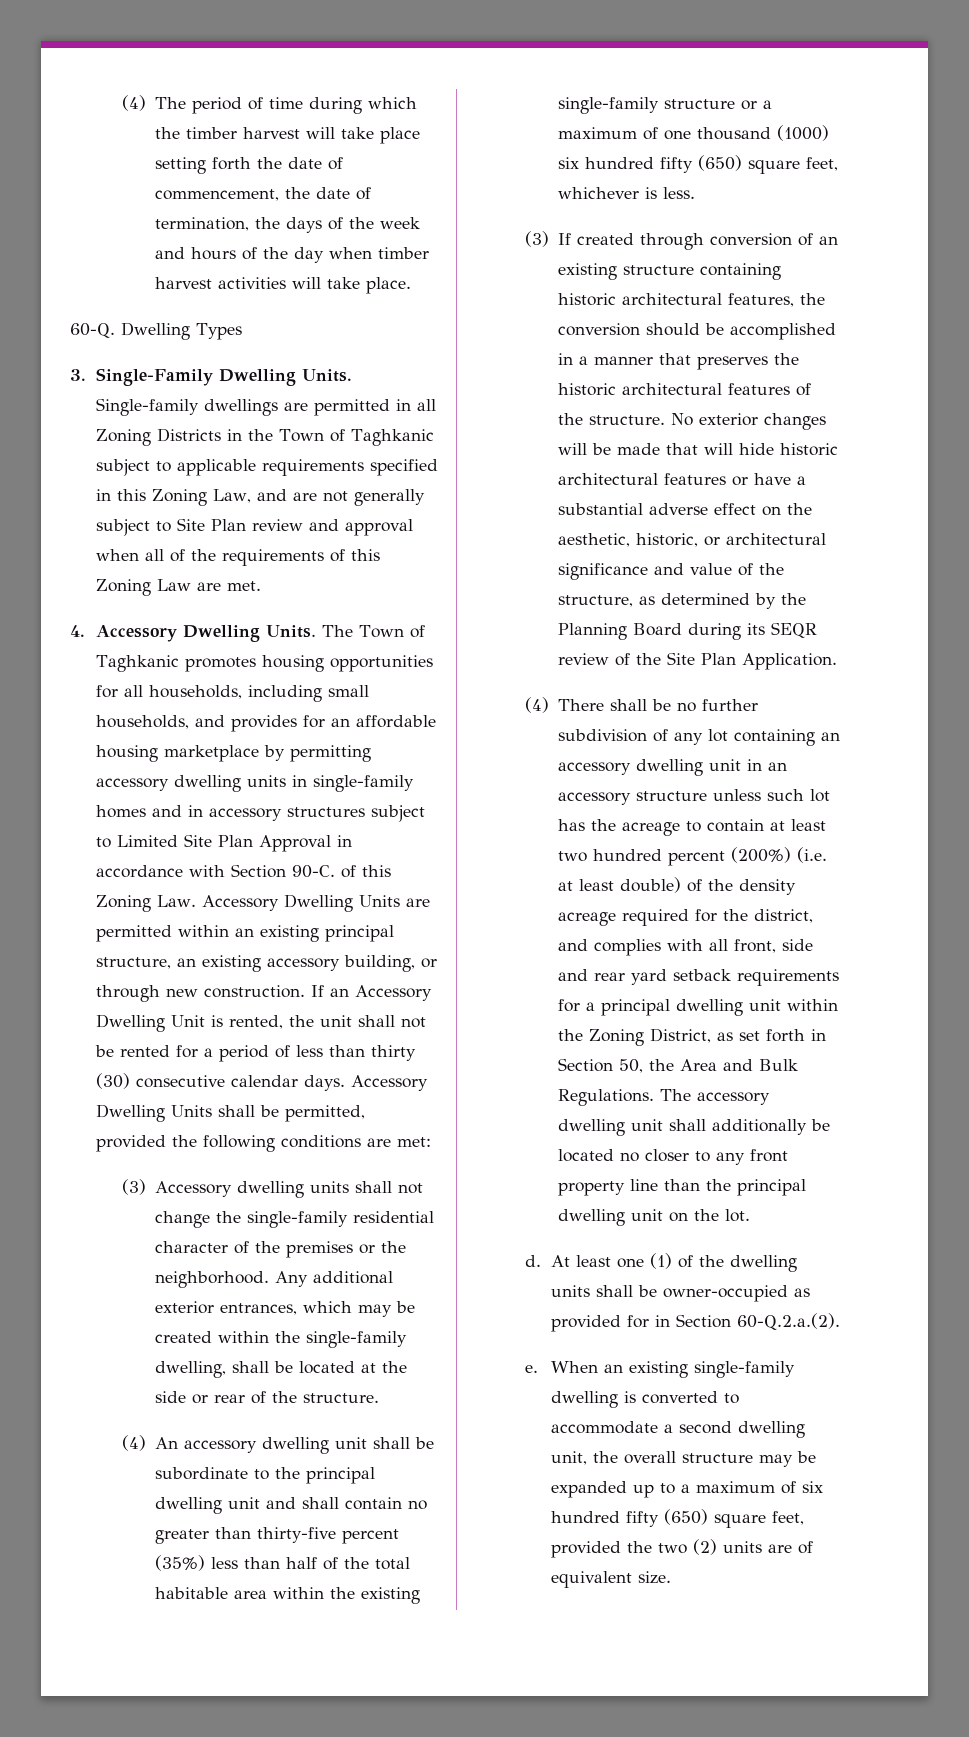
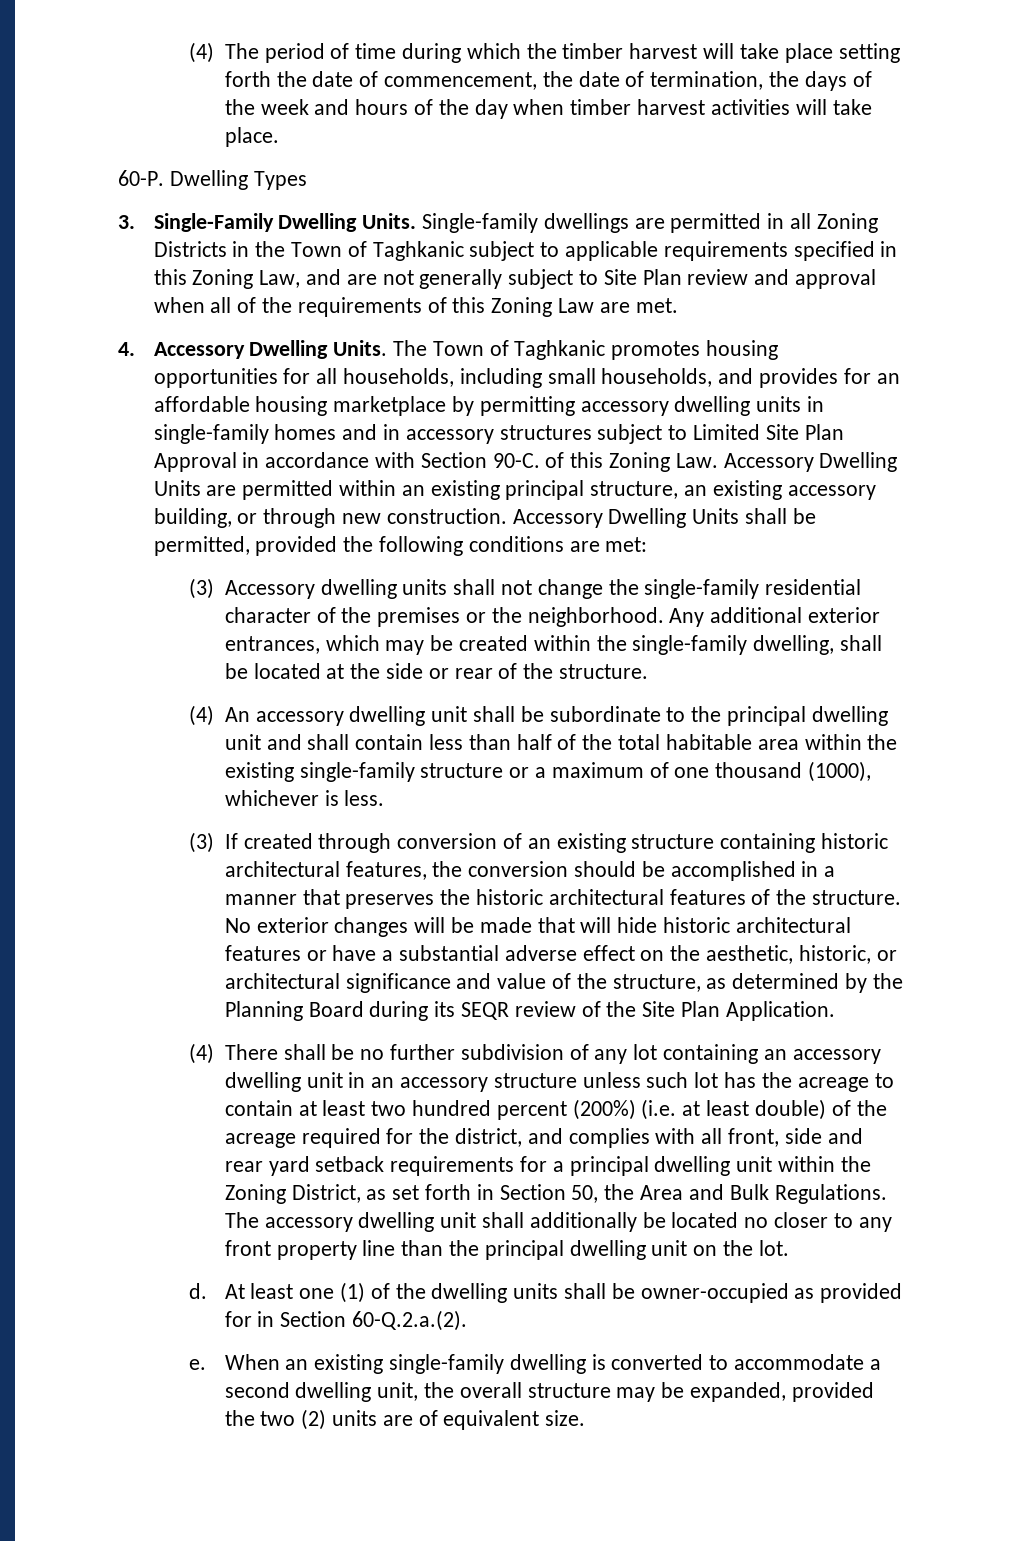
- 60-Q.
+ 60-P.
- If an Accessory Dwelling Unit is rented, the unit shall not be rented for a period of less than thirty (30) consecutive calendar days.
- (4) An accessory dwelling unit shall be subordinate to the principal dwelling unit and shall contain no greater than thirty-five percent (35%) less than half of the total habitable area within the existing single-family structure or a maximum of one thousand (1000) six hundred fifty (650) square feet, whichever is less.
+ (4) An accessory dwelling unit shall be subordinate to the principal dwelling unit and shall contain less than half of the total habitable area within the existing single-family structure or a maximum of one thousand (1000), whichever is less.
- (4) There shall be no further subdivision of any lot containing an accessory dwelling unit in an accessory structure unless such lot has the acreage to contain at least two hundred percent (200%) (i.e. at least double) of the density acreage required for the district, and complies with all front, side and rear yard setback requirements for a principal dwelling unit within the Zoning District, as set forth in Section 50, the Area and Bulk Regulations.
+ (4) There shall be no further subdivision of any lot containing an accessory dwelling unit in an accessory structure unless such lot has the acreage to contain at least two hundred percent (200%) (i.e. at least double) of the acreage required for the district, and complies with all front, side and rear yard setback requirements for a principal dwelling unit within the Zoning District, as set forth in Section 50, the Area and Bulk Regulations.
- When an existing single-family dwelling is converted to accommodate a second dwelling unit, the overall structure may be expanded up to a maximum of six hundred fifty (650) square feet, provided the two (2) units are of equivalent size.
+ When an existing single-family dwelling is converted to accommodate a second dwelling unit, the overall structure may be expanded, provided the two (2) units are of equivalent size.

